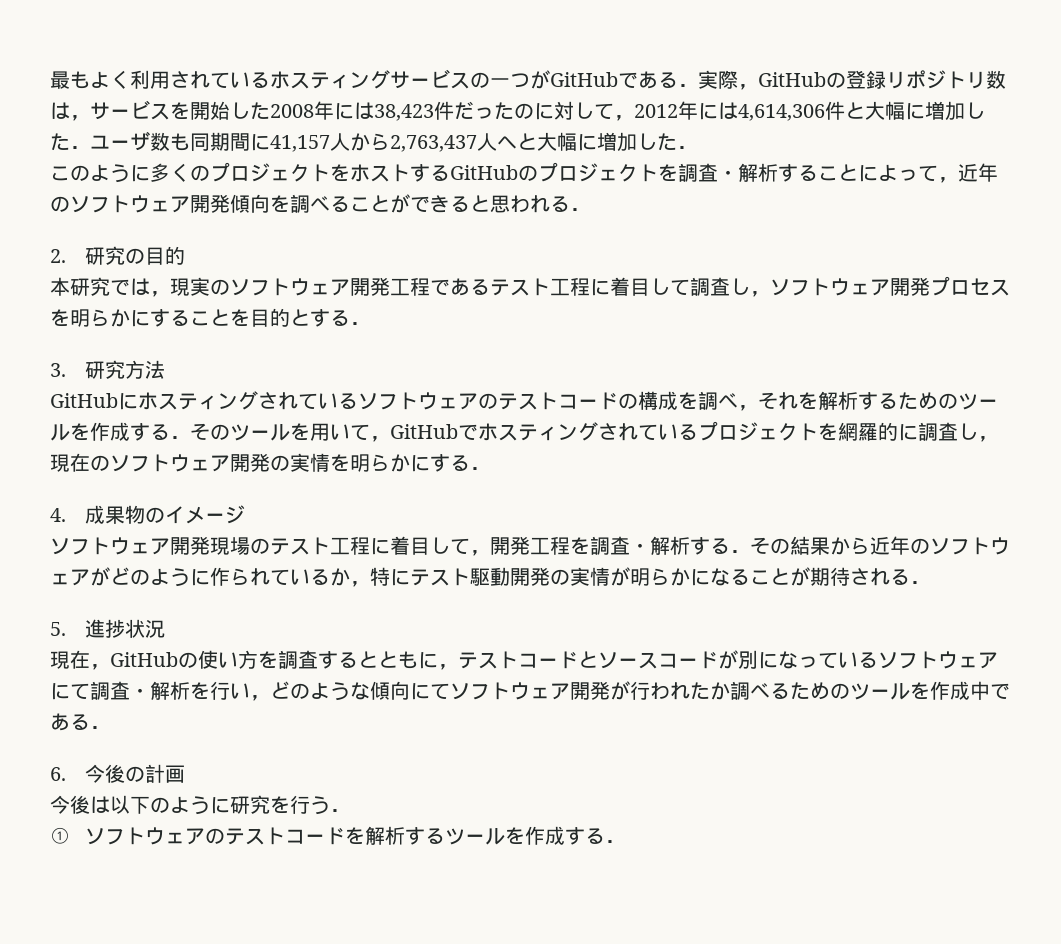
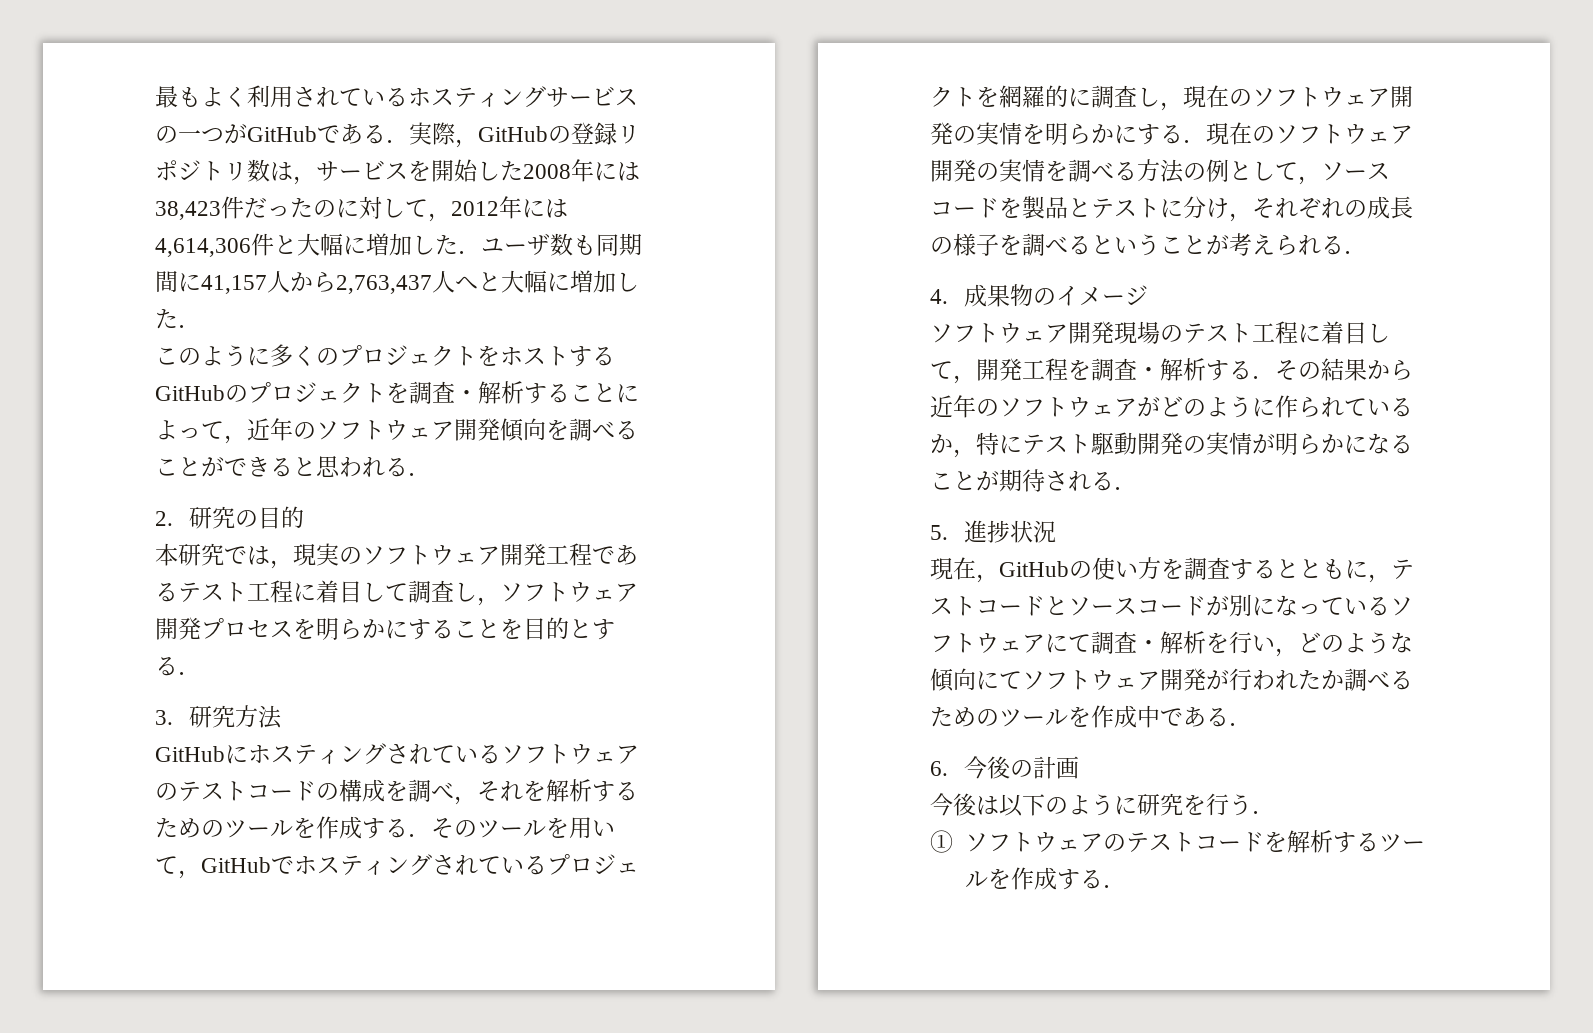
- GitHubにホスティングされているソフトウェアのテストコードの構成を調べ，それを解析するためのツールを作成する．そのツールを用いて，GitHubでホスティングされているプロジェクトを網羅的に調査し，現在のソフトウェア開発の実情を明らかにする．
+ GitHubにホスティングされているソフトウェアのテストコードの構成を調べ，それを解析するためのツールを作成する．そのツールを用いて，GitHubでホスティングされているプロジェクトを網羅的に調査し，現在のソフトウェア開発の実情を明らかにする．現在のソフトウェア開発の実情を調べる方法の例として，ソースコードを製品とテストに分け，それぞれの成長の様子を調べるということが考えられる．

